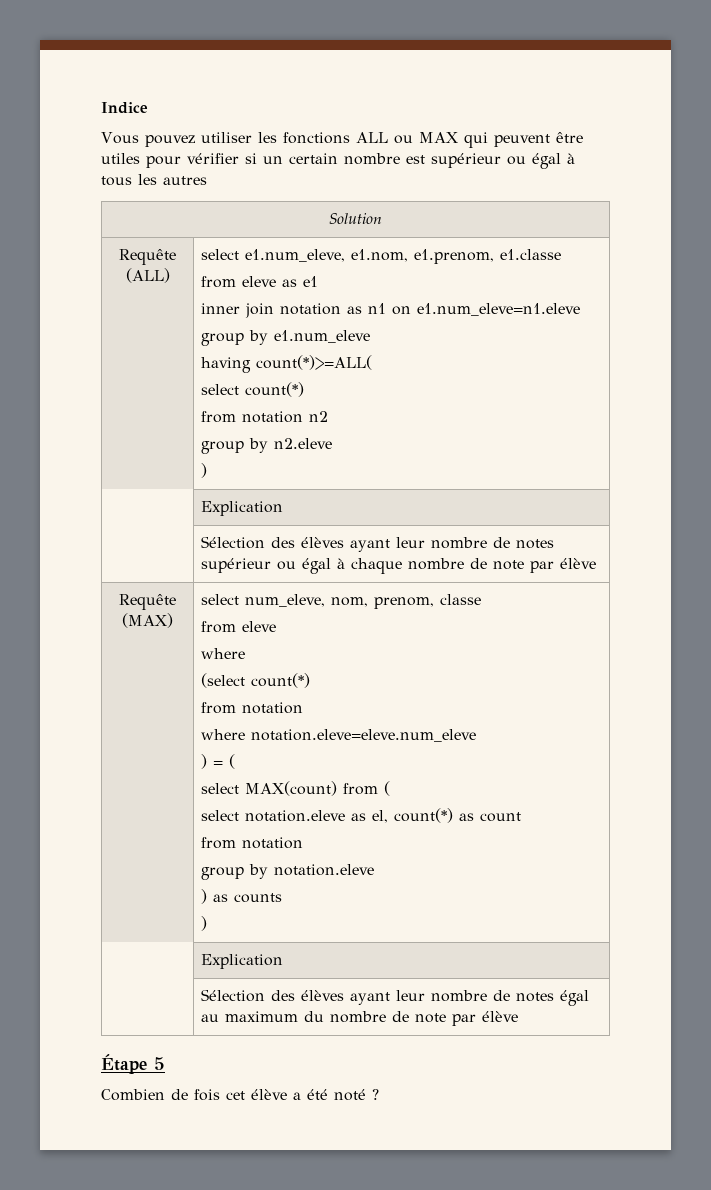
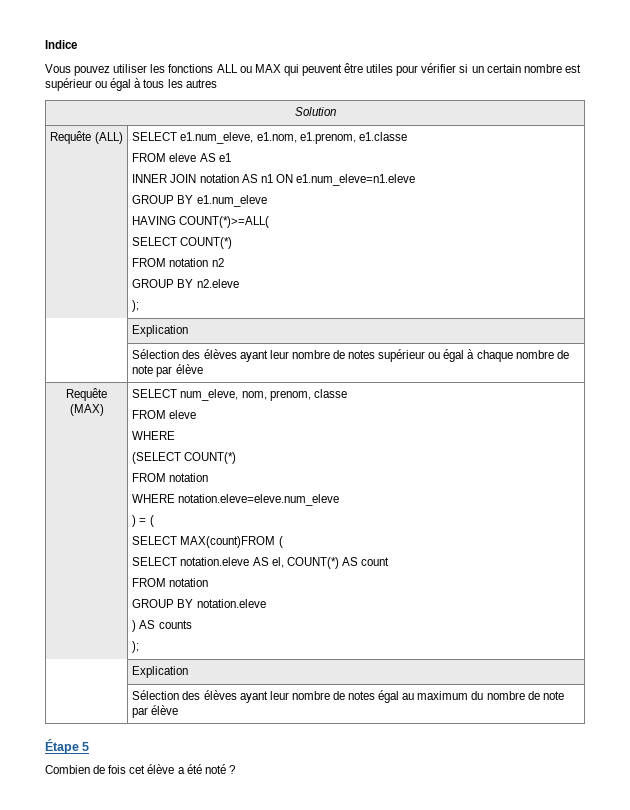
- Requête (ALL) | select e1.num_eleve, e1.nom, e1.prenom, e1.classe
- from eleve as e1
- inner join notation as n1 on e1.num_eleve=n1.eleve
- group by e1.num_eleve
- having count(*)>=ALL(
- select count(*)
- from notation n2
- group by n2.eleve
- )
+ Requête (ALL) | SELECT e1.num_eleve, e1.nom, e1.prenom, e1.classe
+ FROM eleve AS e1
+ INNER JOIN notation AS n1 ON e1.num_eleve=n1.eleve
+ GROUP BY e1.num_eleve
+ HAVING COUNT(*)>=ALL(
+ SELECT COUNT(*)
+ FROM notation n2
+ GROUP BY n2.eleve
+ );
- Requête (MAX) | select num_eleve, nom, prenom, classe
- from eleve
- where
- (select count(*)
- from notation
- where notation.eleve=eleve.num_eleve
+ Requête (MAX) | SELECT num_eleve, nom, prenom, classe
+ FROM eleve
+ WHERE
+ (SELECT COUNT(*)
+ FROM notation
+ WHERE notation.eleve=eleve.num_eleve
  ) = (
- select MAX(count) from (
- select notation.eleve as el, count(*) as count
- from notation
- group by notation.eleve
- ) as counts
- )
+ SELECT MAX(count)FROM (
+ SELECT notation.eleve AS el, COUNT(*) AS count
+ FROM notation
+ GROUP BY notation.eleve
+ ) AS counts
+ );

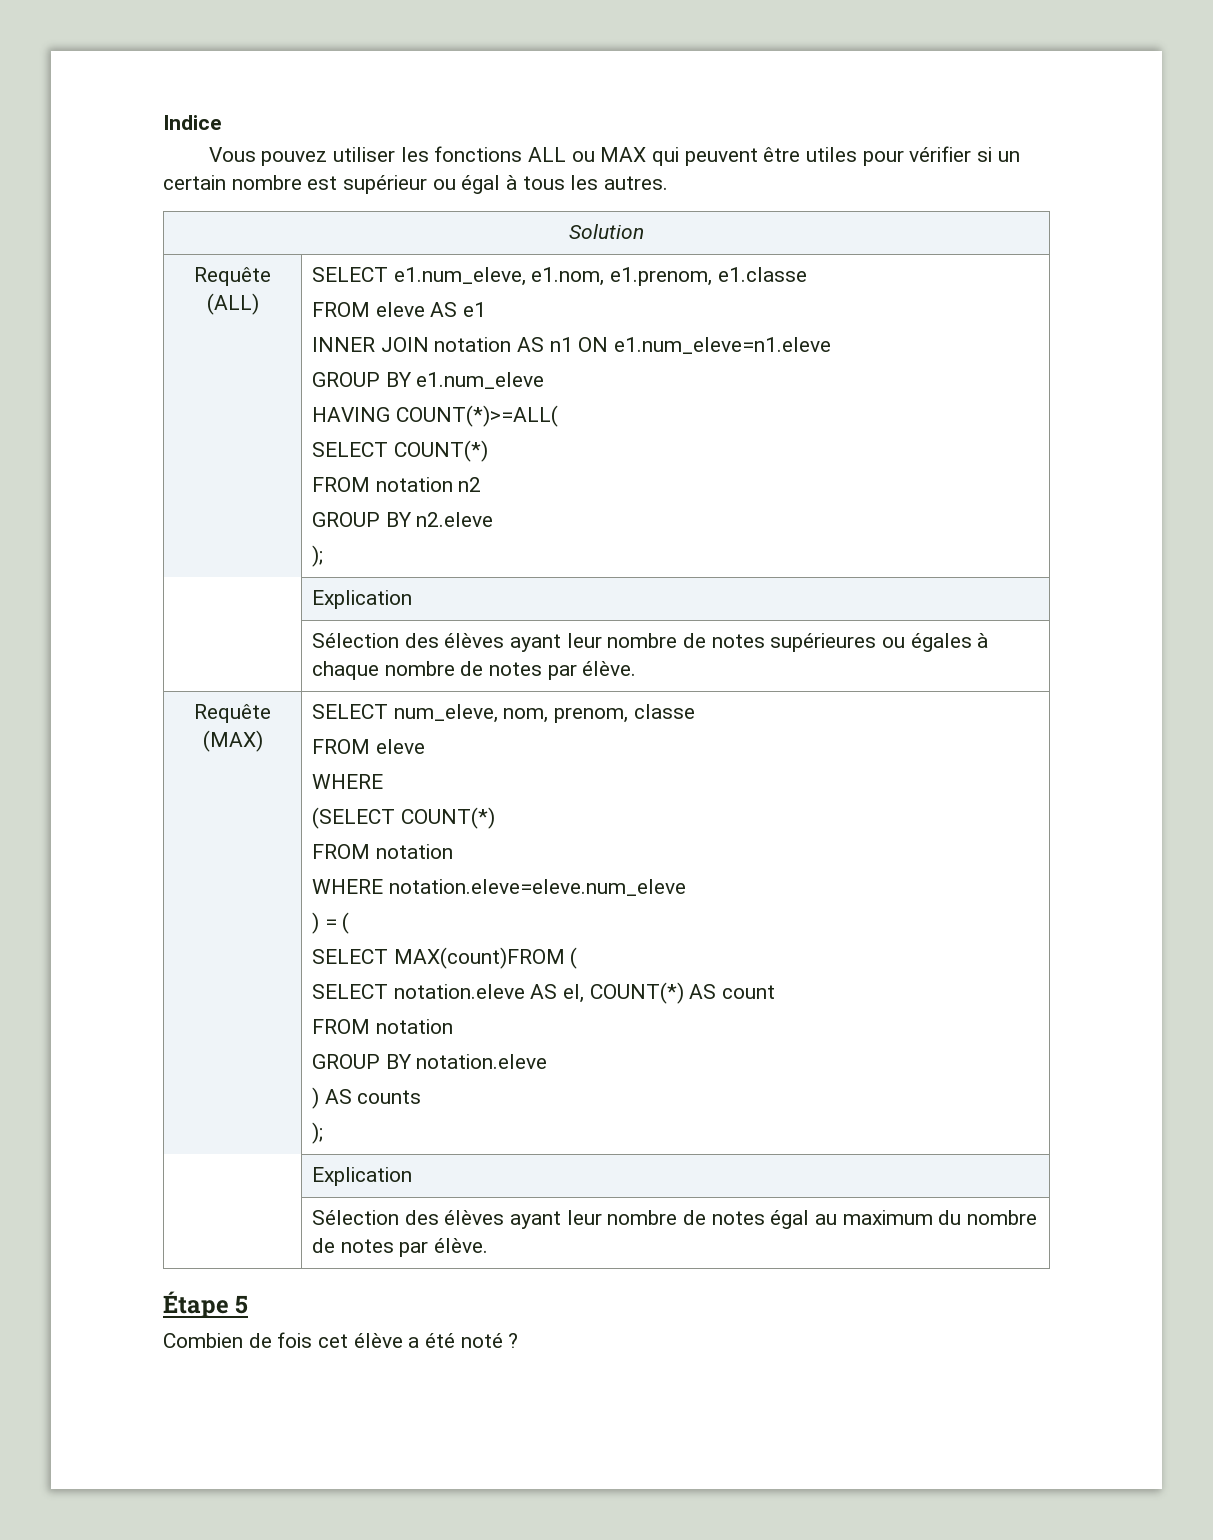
- Vous pouvez utiliser les fonctions ALL ou MAX qui peuvent être utiles pour vérifier si un certain nombre est supérieur ou égal à tous les autres
+ Vous pouvez utiliser les fonctions ALL ou MAX qui peuvent être utiles pour vérifier si un certain nombre est supérieur ou égal à tous les autres.
- | Sélection des élèves ayant leur nombre de notes supérieur ou égal à chaque nombre de note par élève
+ | Sélection des élèves ayant leur nombre de notes supérieures ou égales à chaque nombre de notes par élève.
- | Sélection des élèves ayant leur nombre de notes égal au maximum du nombre de note par élève
+ | Sélection des élèves ayant leur nombre de notes égal au maximum du nombre de notes par élève.

